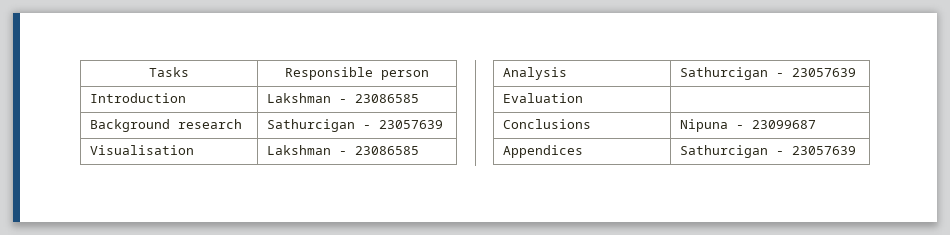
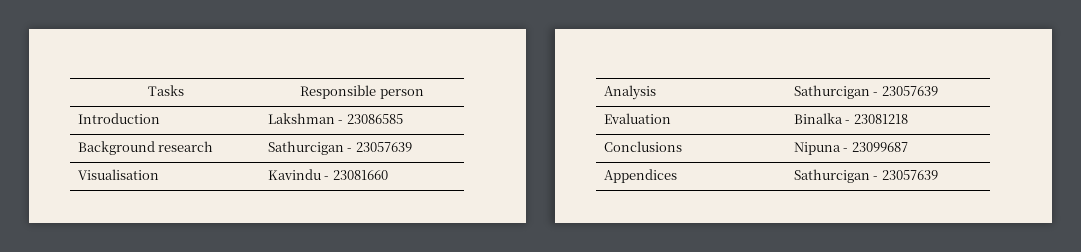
- Visualisation | Lakshman - 23086585
+ Visualisation | Kavindu - 23081660
- Evaluation |
+ Evaluation | Binalka - 23081218

